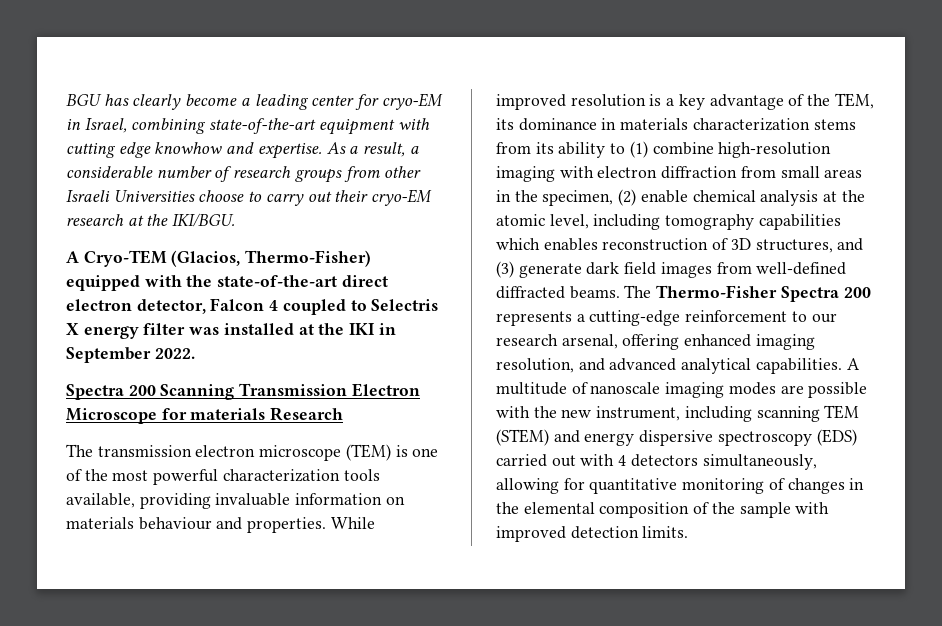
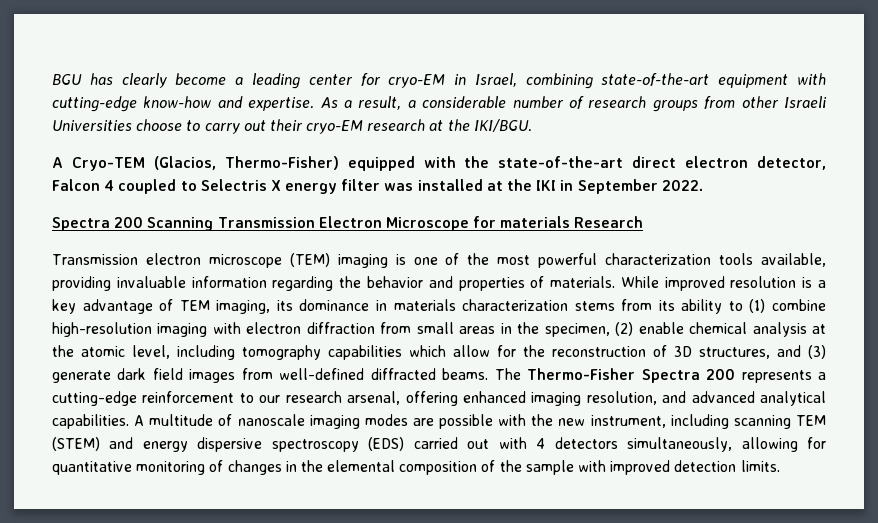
- BGU has clearly become a leading center for cryo-EM in Israel, combining state-of-the-art equipment with cutting edge knowhow and expertise.
+ BGU has clearly become a leading center for cryo-EM in Israel, combining state-of-the-art equipment with cutting-edge know-how and expertise.
- The transmission electron microscope (TEM) is one of the most powerful characterization tools available, providing invaluable information on materials behaviour and properties.
+ Transmission electron microscope (TEM) imaging is one of the most powerful characterization tools available, providing invaluable information regarding the behavior and properties of materials.
- While improved resolution is a key advantage of the TEM, its dominance in materials characterization stems from its ability to (1) combine high-resolution imaging with electron diffraction from small areas in the specimen, (2) enable chemical analysis at the atomic level, including tomography capabilities which enables reconstruction of 3D structures, and (3) generate dark field images from well-defined diffracted beams.
+ While improved resolution is a key advantage of TEM imaging, its dominance in materials characterization stems from its ability to (1) combine high-resolution imaging with electron diffraction from small areas in the specimen, (2) enable chemical analysis at the atomic level, including tomography capabilities which allow for the reconstruction of 3D structures, and (3) generate dark field images from well-defined diffracted beams.

